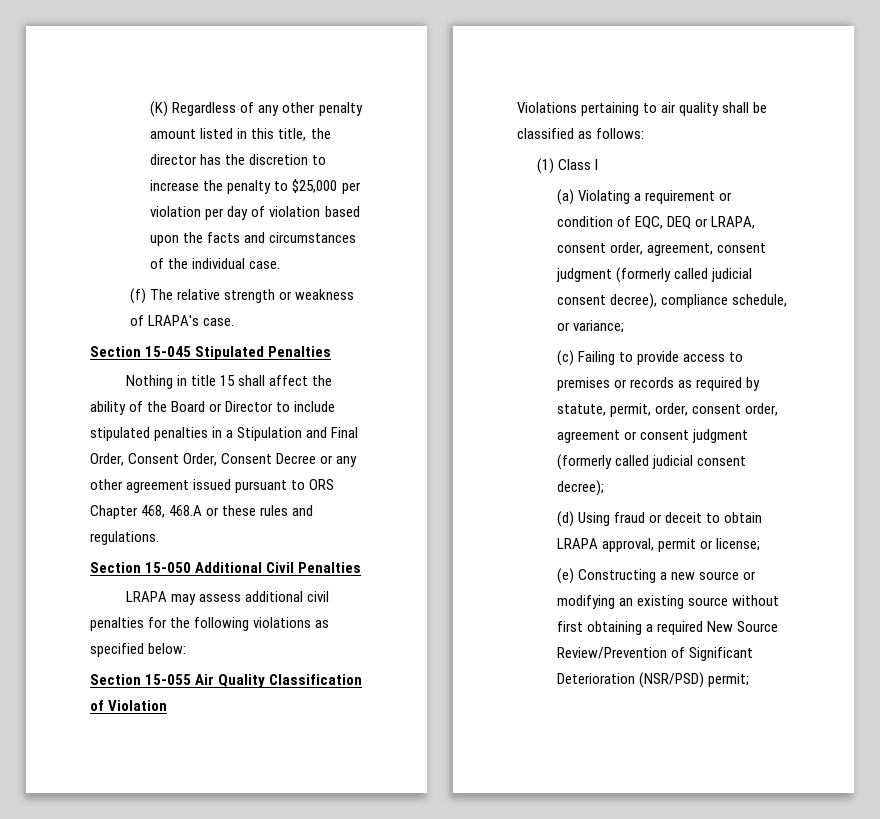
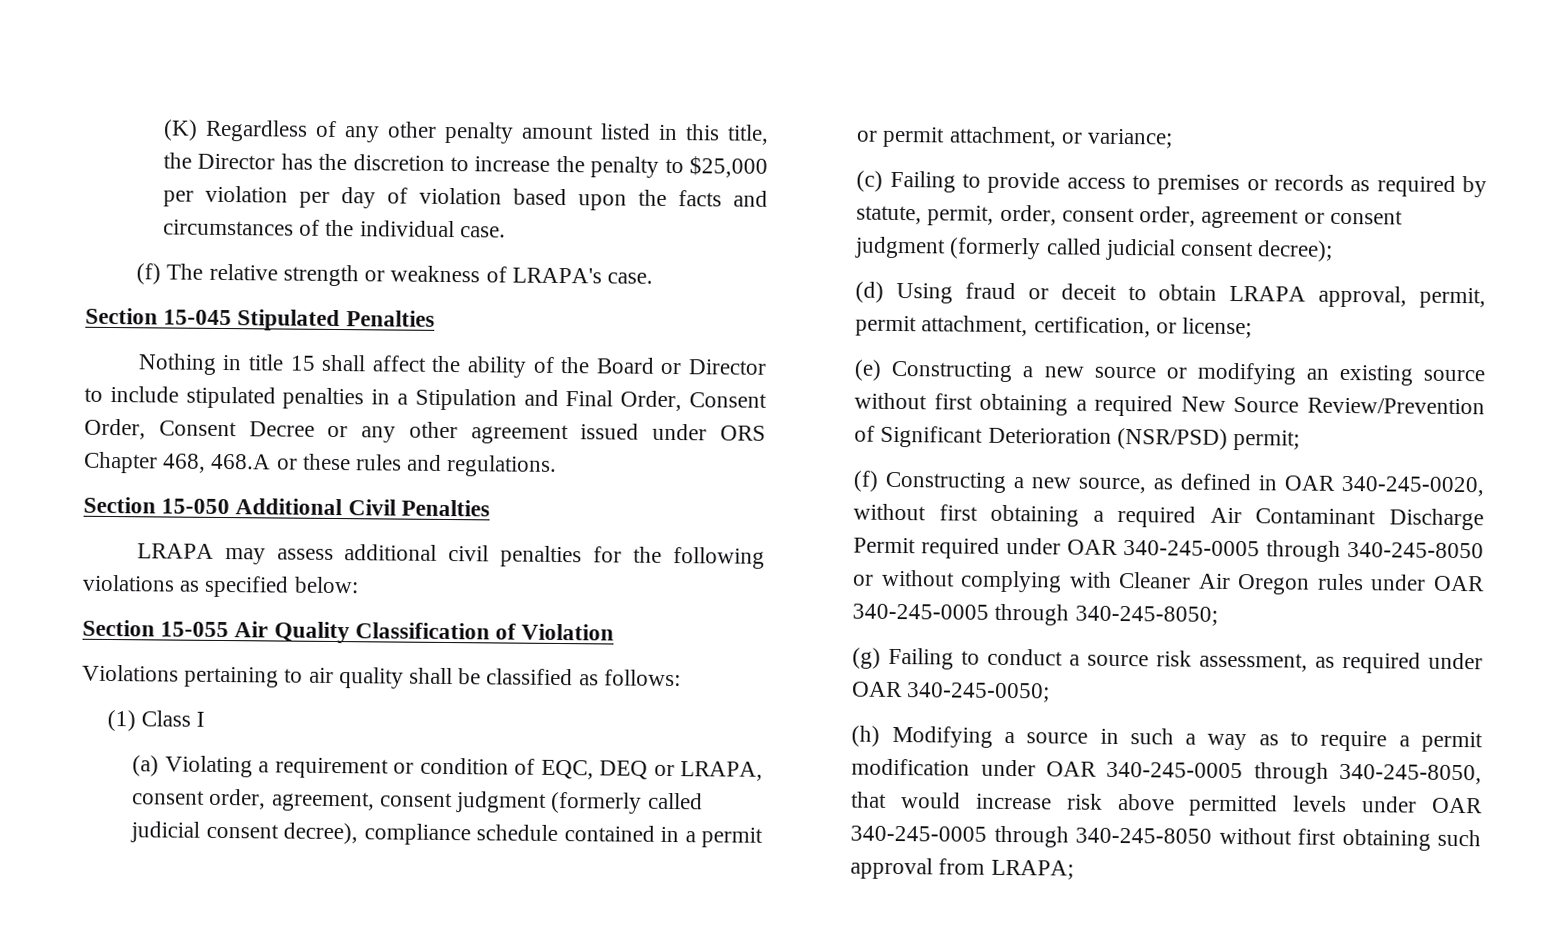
- (K) Regardless of any other penalty amount listed in this title, the director has the discretion to increase the penalty to $25,000 per violation per day of violation based upon the facts and circumstances of the individual case.
+ (K) Regardless of any other penalty amount listed in this title, the Director has the discretion to increase the penalty to $25,000 per violation per day of violation based upon the facts and circumstances of the individual case.
- Nothing in title 15 shall affect the ability of the Board or Director to include stipulated penalties in a Stipulation and Final Order, Consent Order, Consent Decree or any other agreement issued pursuant to ORS Chapter 468, 468.A or these rules and regulations.
+ Nothing in title 15 shall affect the ability of the Board or Director to include stipulated penalties in a Stipulation and Final Order, Consent Order, Consent Decree or any other agreement issued under ORS Chapter 468, 468.A or these rules and regulations.
- (a) Violating a requirement or condition of EQC, DEQ or LRAPA, consent order, agreement, consent judgment (formerly called judicial consent decree), compliance schedule, or variance;
+ (a) Violating a requirement or condition of EQC, DEQ or LRAPA, consent order, agreement, consent judgment (formerly called judicial consent decree), compliance schedule contained in a permit or permit attachment, or variance;
- (d) Using fraud or deceit to obtain LRAPA approval, permit or license;
+ (d) Using fraud or deceit to obtain LRAPA approval, permit, permit attachment, certification, or license;
+ (f) Constructing a new source, as defined in OAR 340-245-0020, without first obtaining a required Air Contaminant Discharge Permit required under OAR 340-245-0005 through 340-245-8050 or without complying with Cleaner Air Oregon rules under OAR 340-245-0005 through 340-245-8050;
+ (g) Failing to conduct a source risk assessment, as required under OAR 340-245-0050;
+ (h) Modifying a source in such a way as to require a permit modification under OAR 340-245-0005 through 340-245-8050, that would increase risk above permitted levels under OAR 340-245-0005 through 340-245-8050 without first obtaining such approval from LRAPA;

